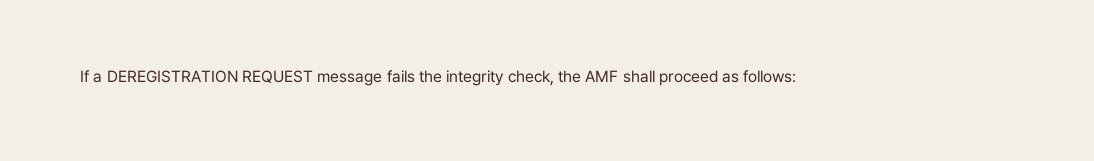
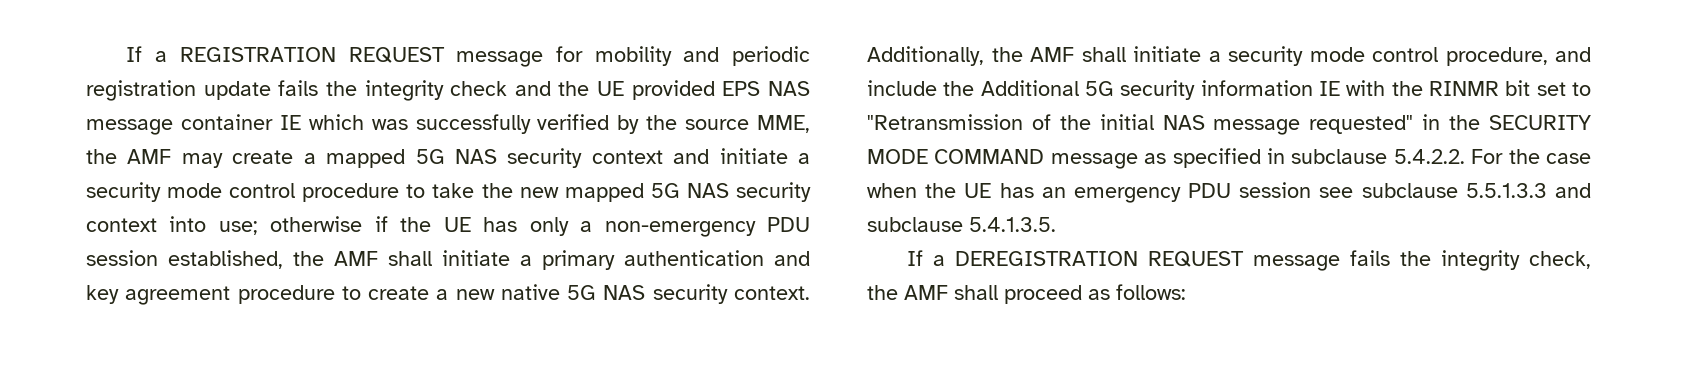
+ If a REGISTRATION REQUEST message for mobility and periodic registration update fails the integrity check and the UE provided EPS NAS message container IE which was successfully verified by the source MME, the AMF may create a mapped 5G NAS security context and initiate a security mode control procedure to take the new mapped 5G NAS security context into use; otherwise if the UE has only a non-emergency PDU session established, the AMF shall initiate a primary authentication and key agreement procedure to create a new native 5G NAS security context. Additionally, the AMF shall initiate a security mode control procedure, and include the Additional 5G security information IE with the RINMR bit set to "Retransmission of the initial NAS message requested" in the SECURITY MODE COMMAND message as specified in subclause 5.4.2.2. For the case when the UE has an emergency PDU session see subclause 5.5.1.3.3 and subclause 5.4.1.3.5.

